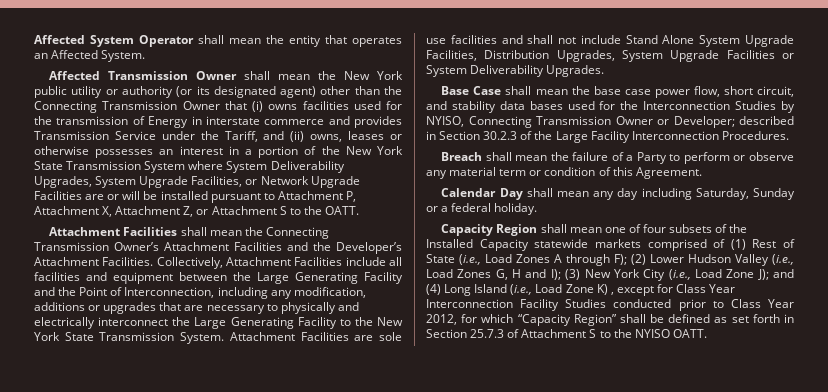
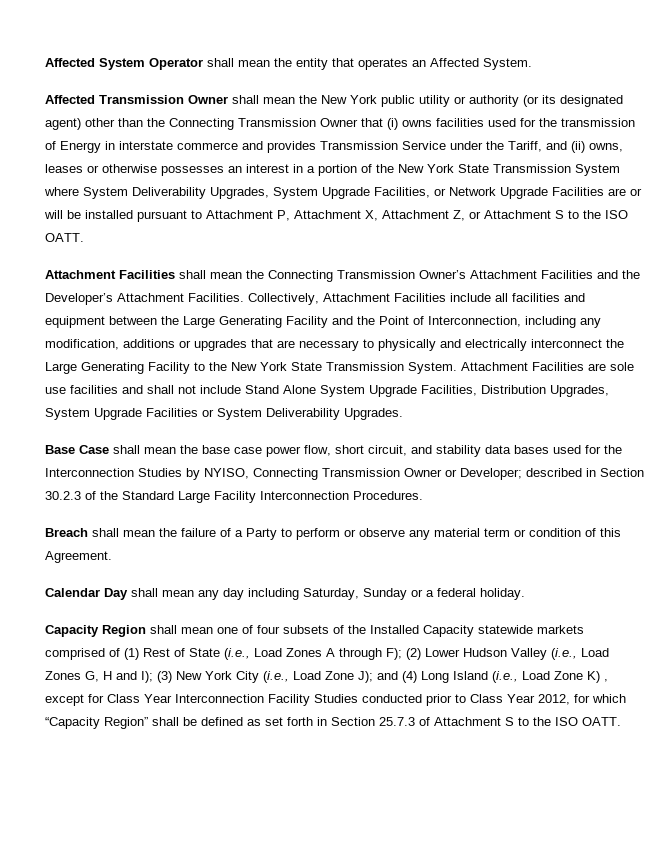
- Affected Transmission Owner shall mean the New York public utility or authority (or its designated agent) other than the Connecting Transmission Owner that (i) owns facilities used for the transmission of Energy in interstate commerce and provides Transmission Service under the Tariff, and (ii) owns, leases or otherwise possesses an interest in a portion of the New York State Transmission System where System Deliverability Upgrades, System Upgrade Facilities, or Network Upgrade Facilities are or will be installed pursuant to Attachment P, Attachment X, Attachment Z, or Attachment S to the OATT.
+ Affected Transmission Owner shall mean the New York public utility or authority (or its designated agent) other than the Connecting Transmission Owner that (i) owns facilities used for the transmission of Energy in interstate commerce and provides Transmission Service under the Tariff, and (ii) owns, leases or otherwise possesses an interest in a portion of the New York State Transmission System where System Deliverability Upgrades, System Upgrade Facilities, or Network Upgrade Facilities are or will be installed pursuant to Attachment P, Attachment X, Attachment Z, or Attachment S to the ISO OATT.
- Base Case shall mean the base case power flow, short circuit, and stability data bases used for the Interconnection Studies by NYISO, Connecting Transmission Owner or Developer; described in Section 30.2.3 of the Large Facility Interconnection Procedures.
+ Base Case shall mean the base case power flow, short circuit, and stability data bases used for the Interconnection Studies by NYISO, Connecting Transmission Owner or Developer; described in Section 30.2.3 of the Standard Large Facility Interconnection Procedures.
- and (4) Long Island (i.e., Load Zone K) , except for Class Year Interconnection Facility Studies conducted prior to Class Year 2012, for which “Capacity Region” shall be defined as set forth in Section 25.7.3 of Attachment S to the NYISO OATT.
+ and (4) Long Island (i.e., Load Zone K) , except for Class Year Interconnection Facility Studies conducted prior to Class Year 2012, for which “Capacity Region” shall be defined as set forth in Section 25.7.3 of Attachment S to the ISO OATT.

